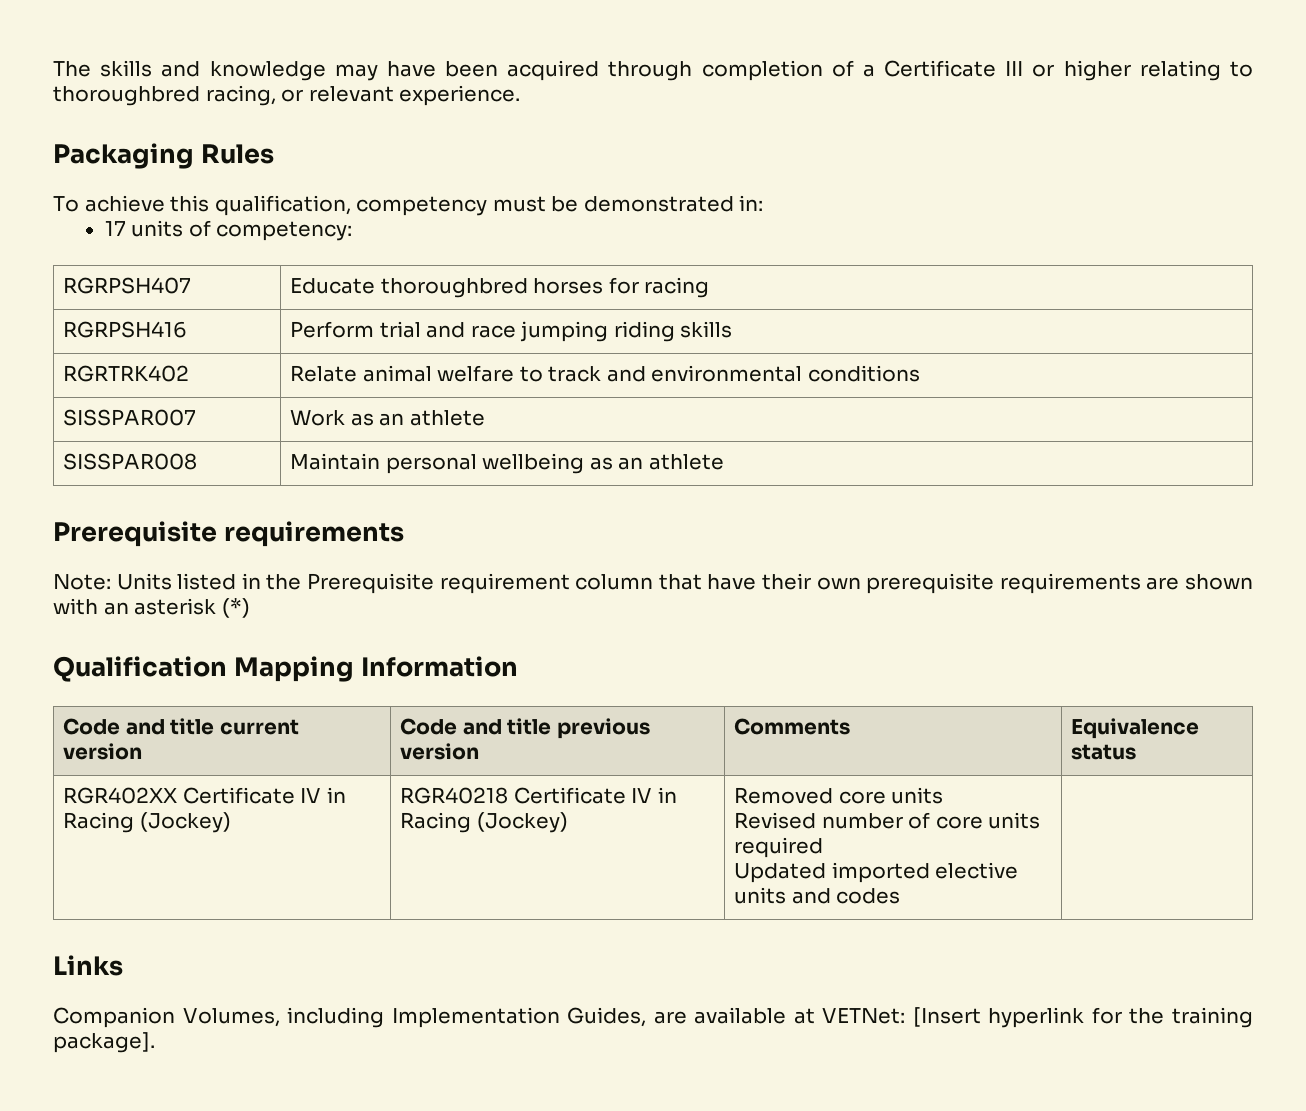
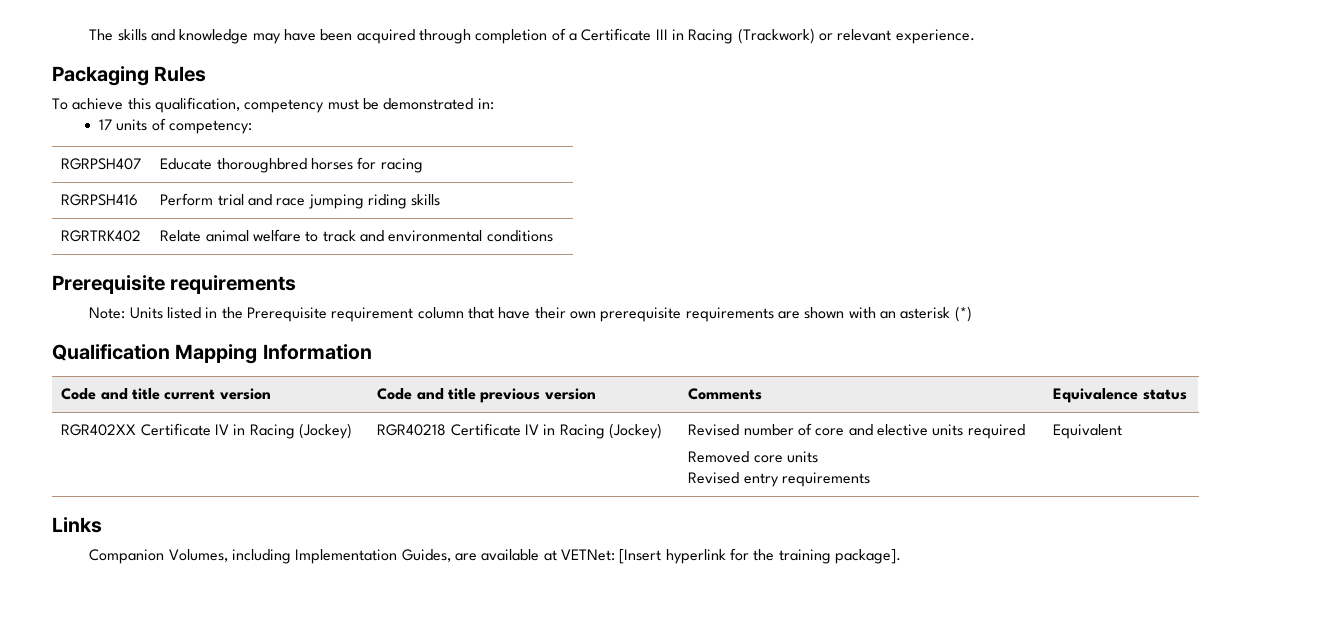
- The skills and knowledge may have been acquired through completion of a Certificate III or higher relating to thoroughbred racing, or relevant experience.
+ The skills and knowledge may have been acquired through completion of a Certificate III in Racing (Trackwork) or relevant experience.
- SISSPAR007 | Work as an athlete
- SISSPAR008 | Maintain personal wellbeing as an athlete
- RGR402XX Certificate IV in Racing (Jockey) | RGR40218 Certificate IV in Racing (Jockey) | Removed core units
- Revised number of core units required
- Updated imported elective units and codes |
+ RGR402XX Certificate IV in Racing (Jockey) | RGR40218 Certificate IV in Racing (Jockey) | Revised number of core and elective units required
+ Removed core units
+ Revised entry requirements | Equivalent

